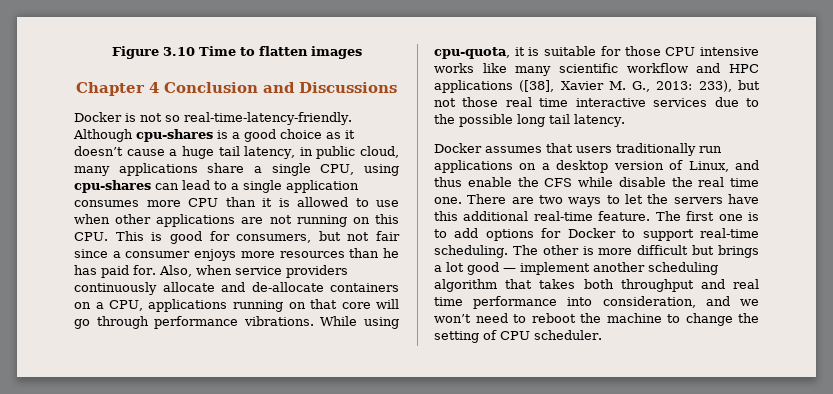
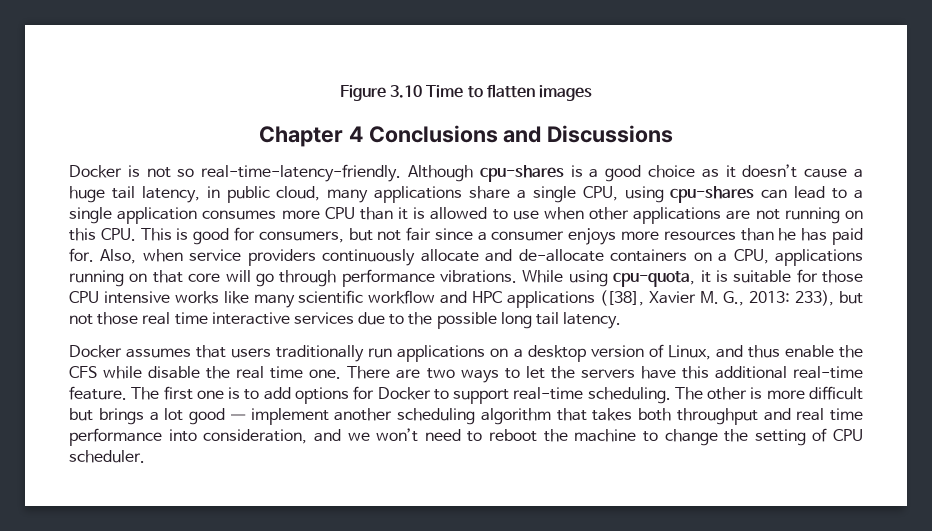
- Chapter 4 Conclusion and Discussions
+ Chapter 4 Conclusions and Discussions

